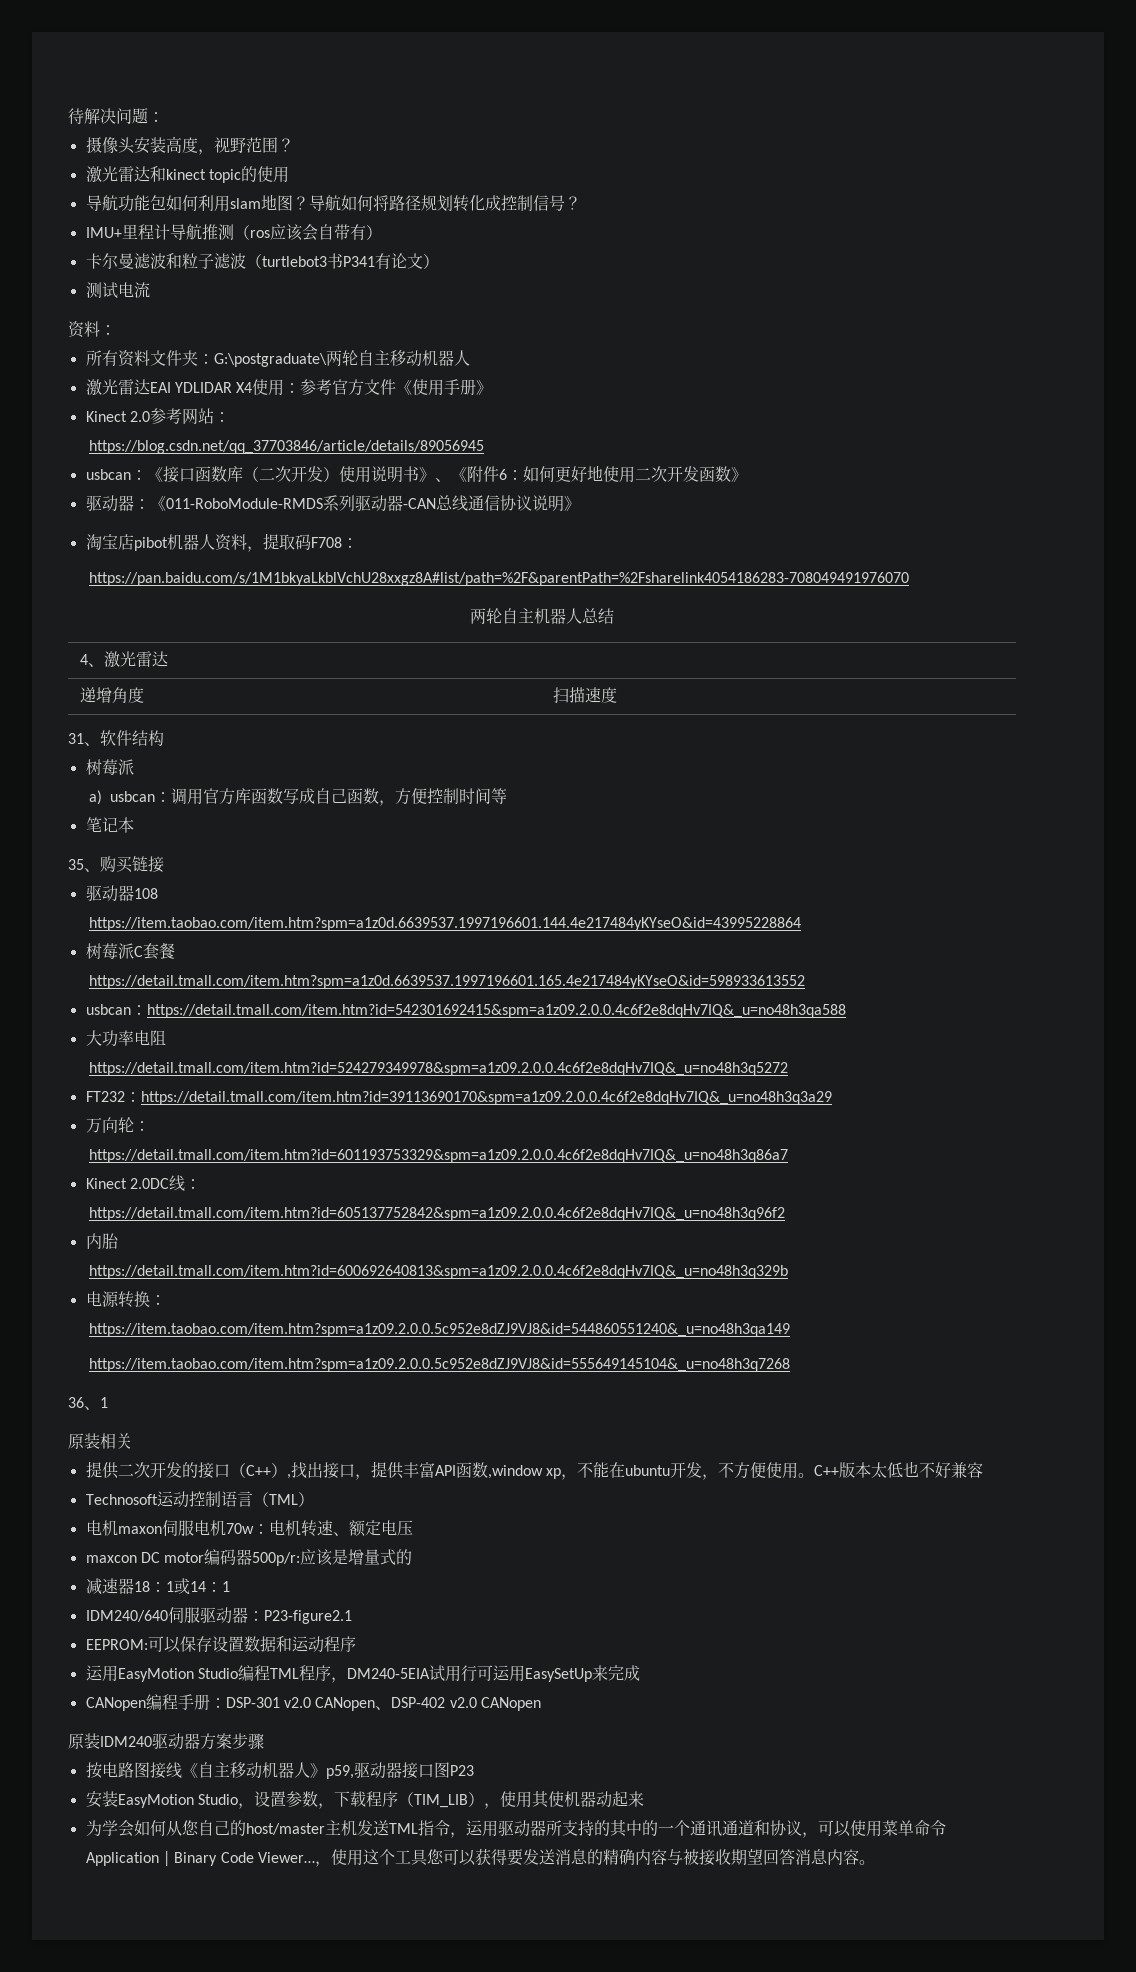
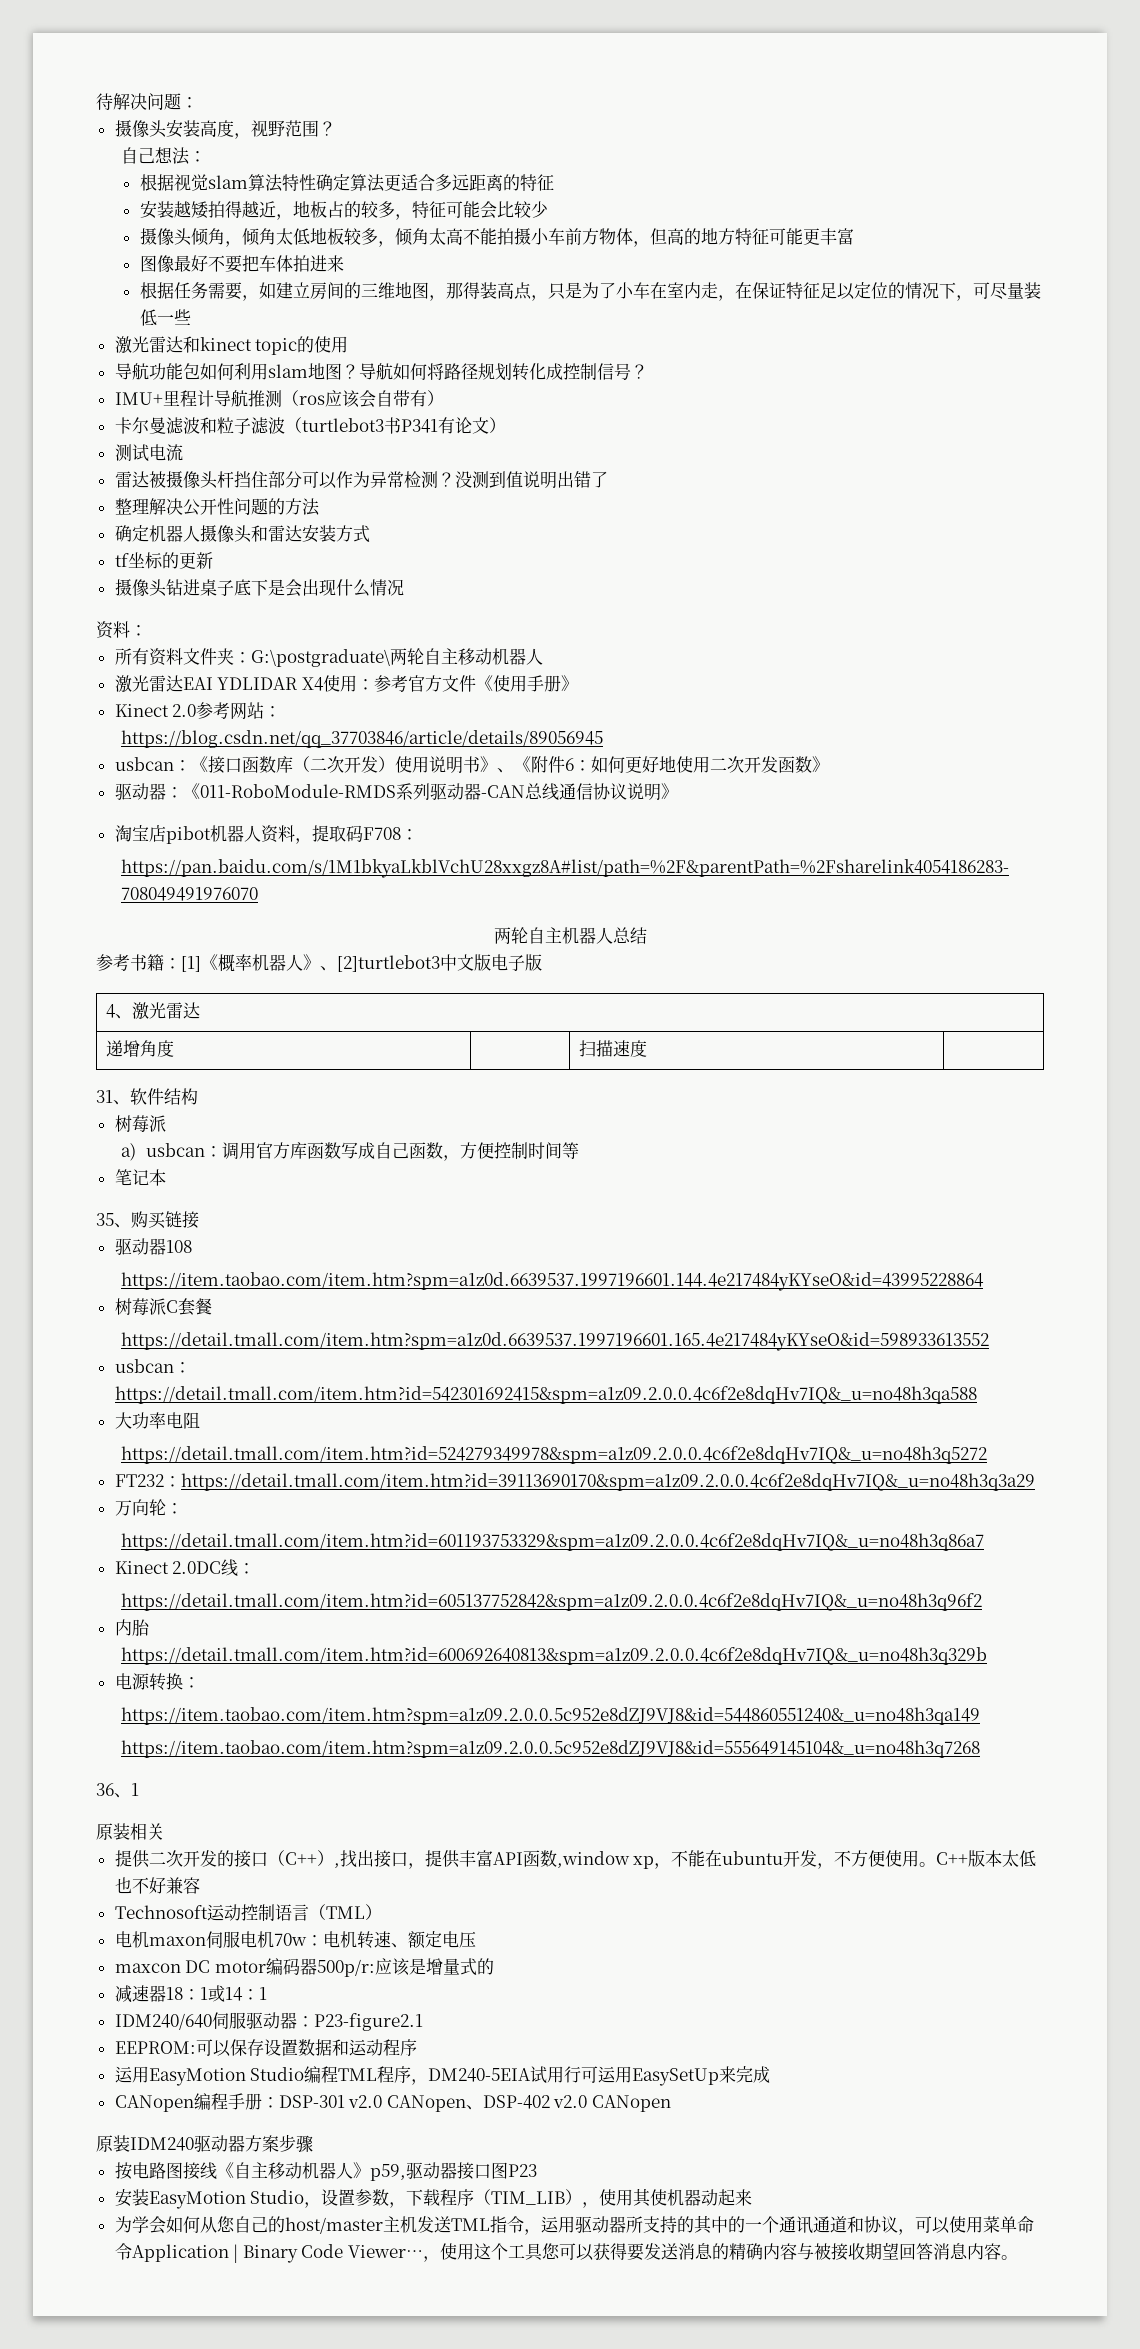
+ 自己想法：
+ 根据视觉slam算法特性确定算法更适合多远距离的特征
+ 安装越矮拍得越近，地板占的较多，特征可能会比较少
+ 摄像头倾角，倾角太低地板较多，倾角太高不能拍摄小车前方物体，但高的地方特征可能更丰富
+ 图像最好不要把车体拍进来
+ 根据任务需要，如建立房间的三维地图，那得装高点，只是为了小车在室内走，在保证特征足以定位的情况下，可尽量装低一些
+ 雷达被摄像头杆挡住部分可以作为异常检测？没测到值说明出错了
+ 整理解决公开性问题的方法
+ 确定机器人摄像头和雷达安装方式
+ tf坐标的更新
+ 摄像头钻进桌子底下是会出现什么情况
+ 参考书籍：[1]《概率机器人》、[2]turtlebot3中文版电子版

